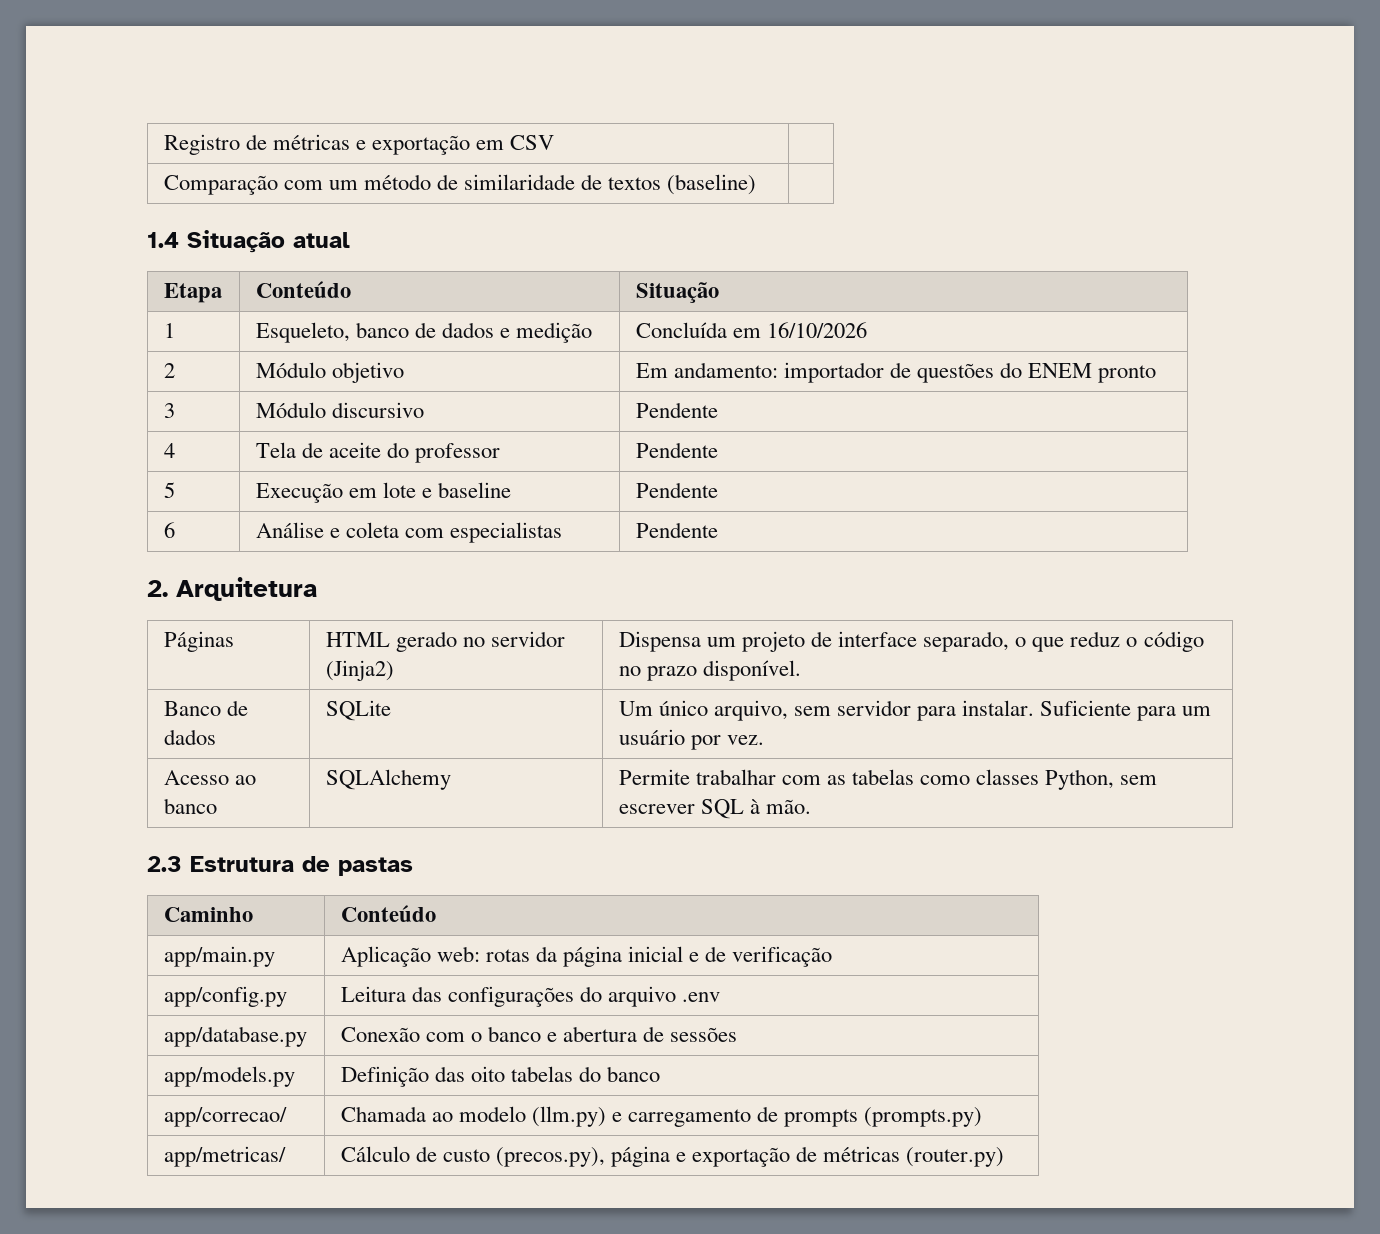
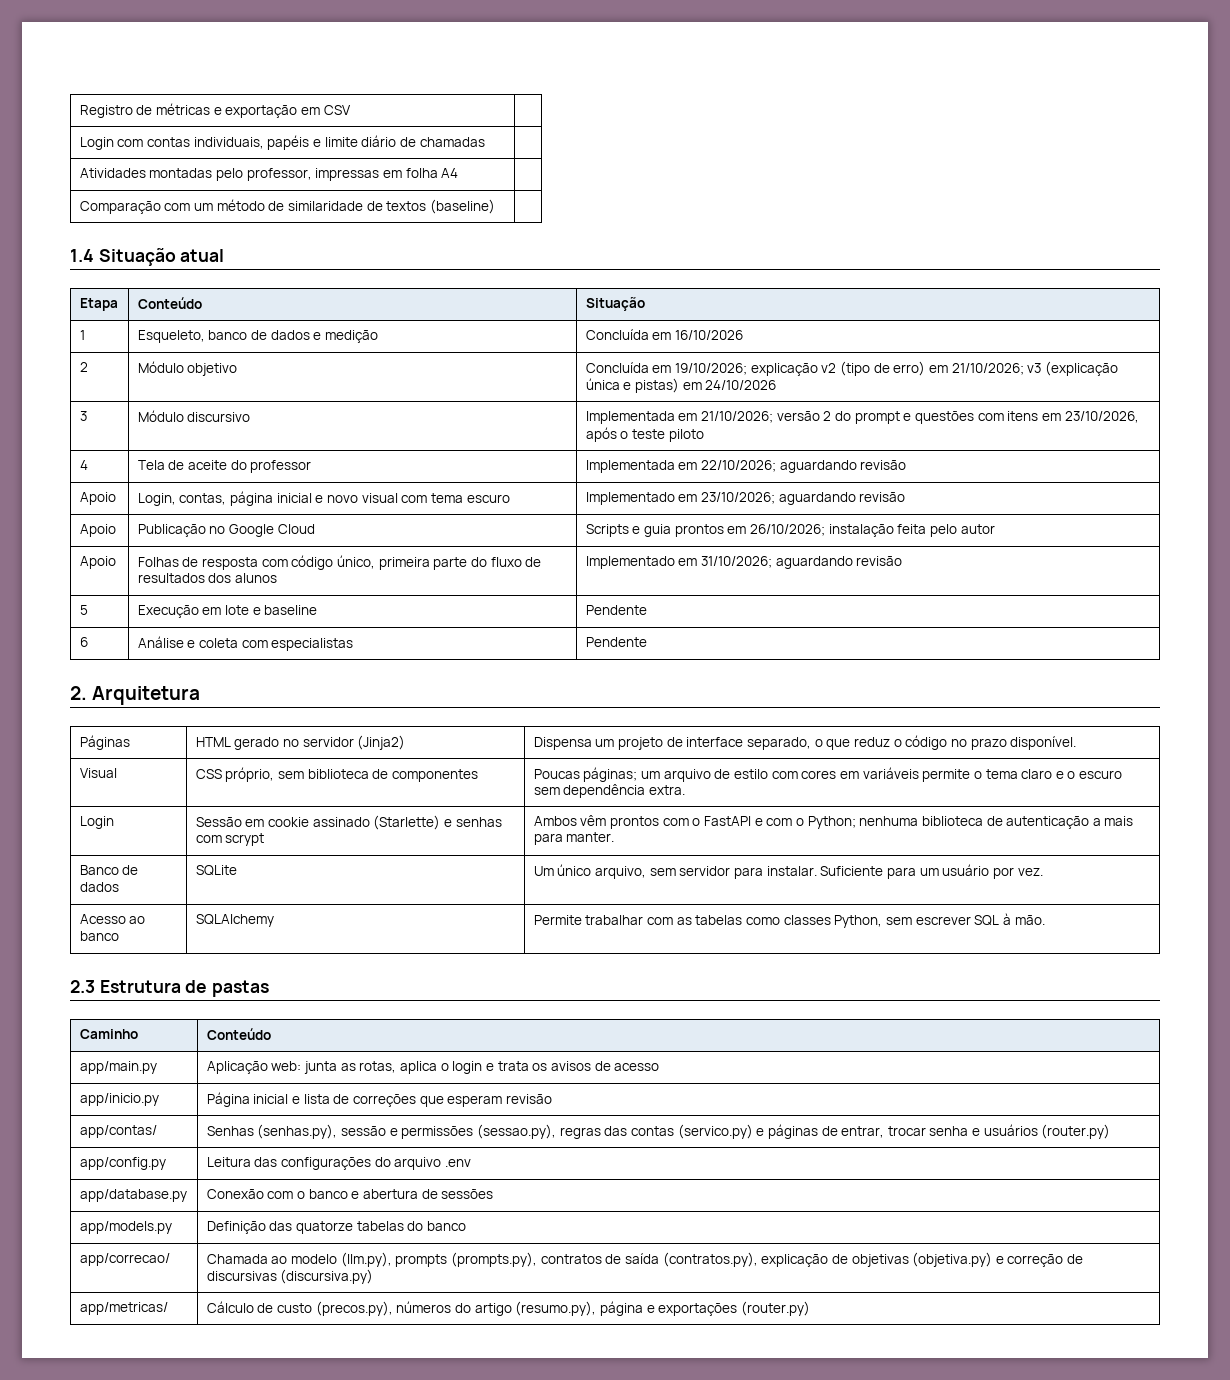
+ Login com contas individuais, papéis e limite diário de chamadas |
+ Atividades montadas pelo professor, impressas em folha A4 |
- 2 | Módulo objetivo | Em andamento: importador de questões do ENEM pronto
- 3 | Módulo discursivo | Pendente
+ 2 | Módulo objetivo | Concluída em 19/10/2026; explicação v2 (tipo de erro) em 21/10/2026; v3 (explicação única e pistas) em 24/10/2026
+ 3 | Módulo discursivo | Implementada em 21/10/2026; versão 2 do prompt e questões com itens em 23/10/2026, após o teste piloto
- 4 | Tela de aceite do professor | Pendente
+ 4 | Tela de aceite do professor | Implementada em 22/10/2026; aguardando revisão
+ Apoio | Login, contas, página inicial e novo visual com tema escuro | Implementado em 23/10/2026; aguardando revisão
+ Apoio | Publicação no Google Cloud | Scripts e guia prontos em 26/10/2026; instalação feita pelo autor
+ Apoio | Folhas de resposta com código único, primeira parte do fluxo de resultados dos alunos | Implementado em 31/10/2026; aguardando revisão
+ Visual | CSS próprio, sem biblioteca de componentes | Poucas páginas; um arquivo de estilo com cores em variáveis permite o tema claro e o escuro sem dependência extra.
+ Login | Sessão em cookie assinado (Starlette) e senhas com scrypt | Ambos vêm prontos com o FastAPI e com o Python; nenhuma biblioteca de autenticação a mais para manter.
- app/main.py | Aplicação web: rotas da página inicial e de verificação
+ app/main.py | Aplicação web: junta as rotas, aplica o login e trata os avisos de acesso
+ app/inicio.py | Página inicial e lista de correções que esperam revisão
+ app/contas/ | Senhas (senhas.py), sessão e permissões (sessao.py), regras das contas (servico.py) e páginas de entrar, trocar senha e usuários (router.py)
- app/models.py | Definição das oito tabelas do banco
+ app/models.py | Definição das quatorze tabelas do banco
- app/correcao/ | Chamada ao modelo (llm.py) e carregamento de prompts (prompts.py)
+ app/correcao/ | Chamada ao modelo (llm.py), prompts (prompts.py), contratos de saída (contratos.py), explicação de objetivas (objetiva.py) e correção de discursivas (discursiva.py)
- app/metricas/ | Cálculo de custo (precos.py), página e exportação de métricas (router.py)
+ app/metricas/ | Cálculo de custo (precos.py), números do artigo (resumo.py), página e exportações (router.py)

